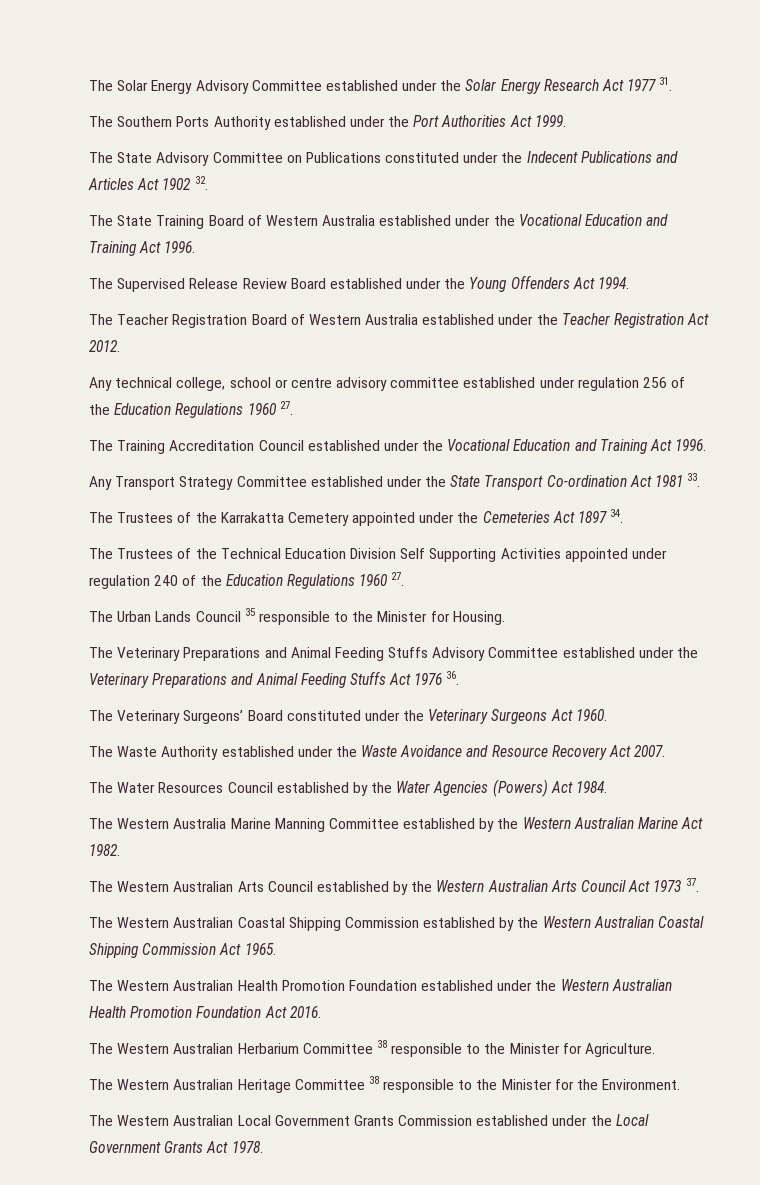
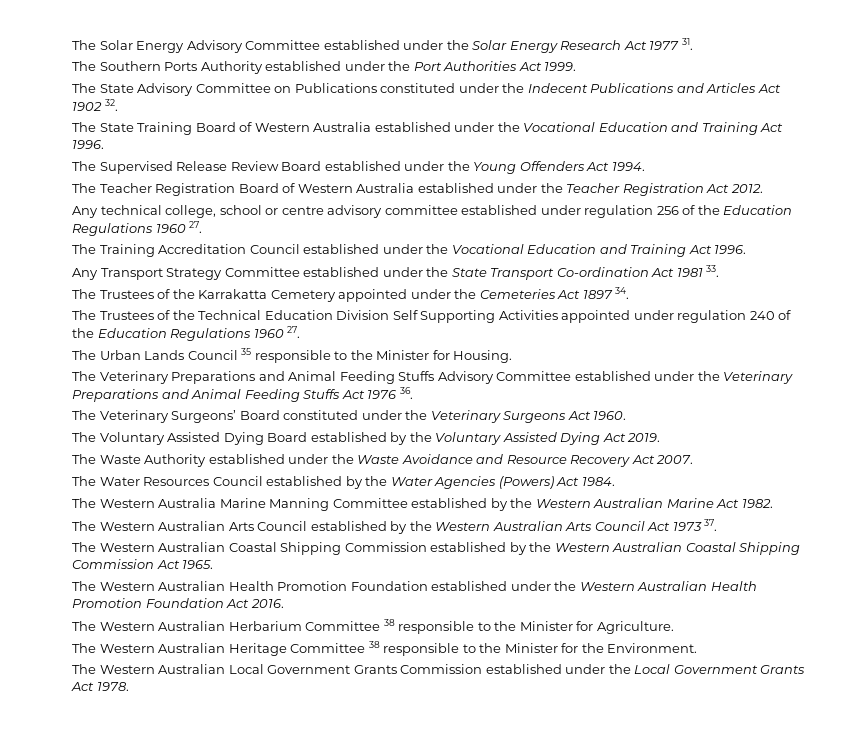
+ The Voluntary Assisted Dying Board established by the Voluntary Assisted Dying Act 2019.

